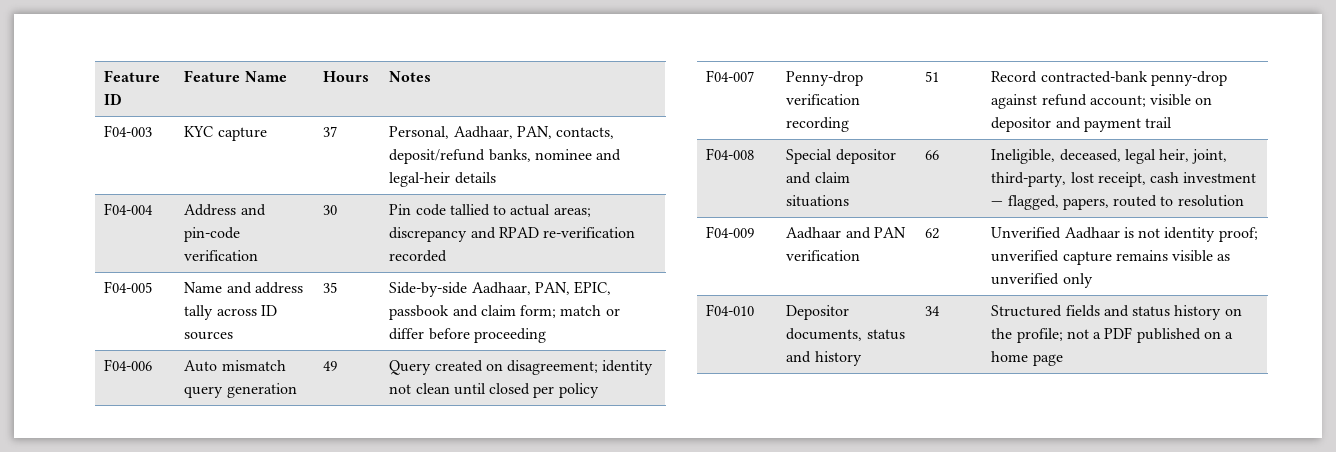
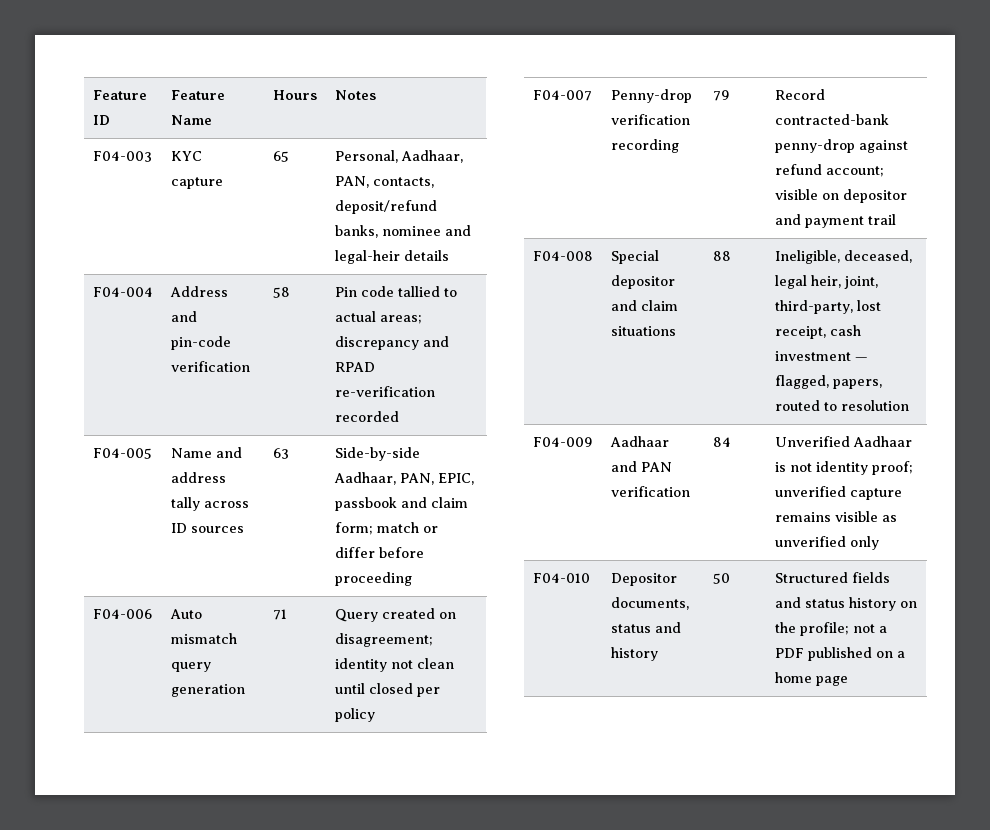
- F04-003 | KYC capture | 37 | Personal, Aadhaar, PAN, contacts, deposit/refund banks, nominee and legal-heir details
+ F04-003 | KYC capture | 65 | Personal, Aadhaar, PAN, contacts, deposit/refund banks, nominee and legal-heir details
- F04-004 | Address and pin-code verification | 30 | Pin code tallied to actual areas; discrepancy and RPAD re-verification recorded
+ F04-004 | Address and pin-code verification | 58 | Pin code tallied to actual areas; discrepancy and RPAD re-verification recorded
- F04-005 | Name and address tally across ID sources | 35 | Side-by-side Aadhaar, PAN, EPIC, passbook and claim form; match or differ before proceeding
+ F04-005 | Name and address tally across ID sources | 63 | Side-by-side Aadhaar, PAN, EPIC, passbook and claim form; match or differ before proceeding
- F04-006 | Auto mismatch query generation | 49 | Query created on disagreement; identity not clean until closed per policy
+ F04-006 | Auto mismatch query generation | 71 | Query created on disagreement; identity not clean until closed per policy
- F04-007 | Penny-drop verification recording | 51 | Record contracted-bank penny-drop against refund account; visible on depositor and payment trail
+ F04-007 | Penny-drop verification recording | 79 | Record contracted-bank penny-drop against refund account; visible on depositor and payment trail
- F04-008 | Special depositor and claim situations | 66 | Ineligible, deceased, legal heir, joint, third-party, lost receipt, cash investment — flagged, papers, routed to resolution
+ F04-008 | Special depositor and claim situations | 88 | Ineligible, deceased, legal heir, joint, third-party, lost receipt, cash investment — flagged, papers, routed to resolution
- F04-009 | Aadhaar and PAN verification | 62 | Unverified Aadhaar is not identity proof; unverified capture remains visible as unverified only
+ F04-009 | Aadhaar and PAN verification | 84 | Unverified Aadhaar is not identity proof; unverified capture remains visible as unverified only
- F04-010 | Depositor documents, status and history | 34 | Structured fields and status history on the profile; not a PDF published on a home page
+ F04-010 | Depositor documents, status and history | 50 | Structured fields and status history on the profile; not a PDF published on a home page

